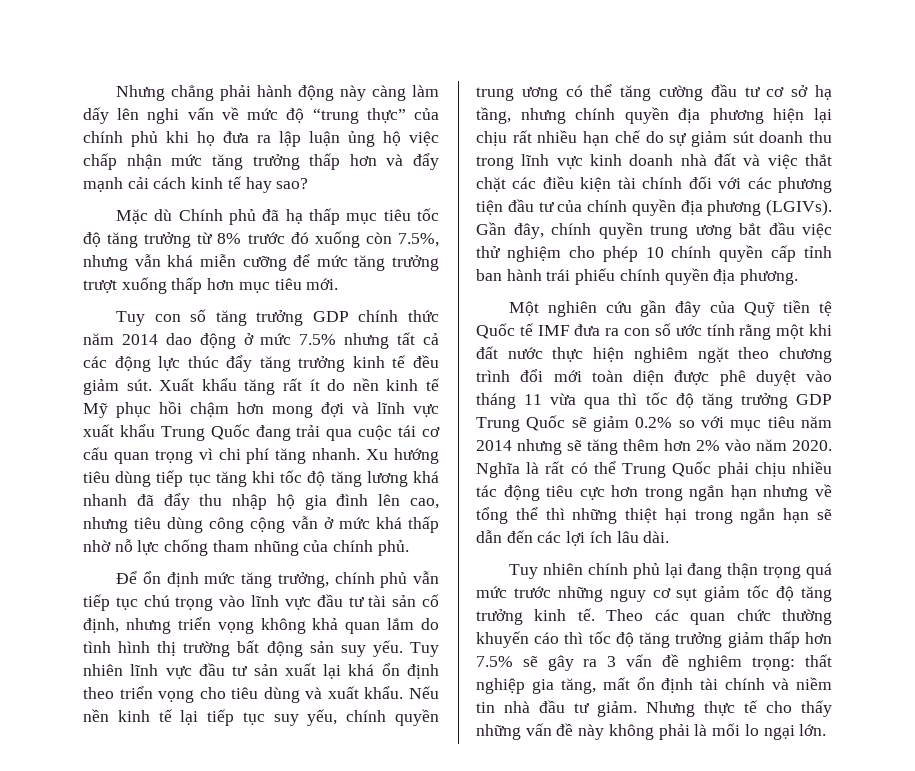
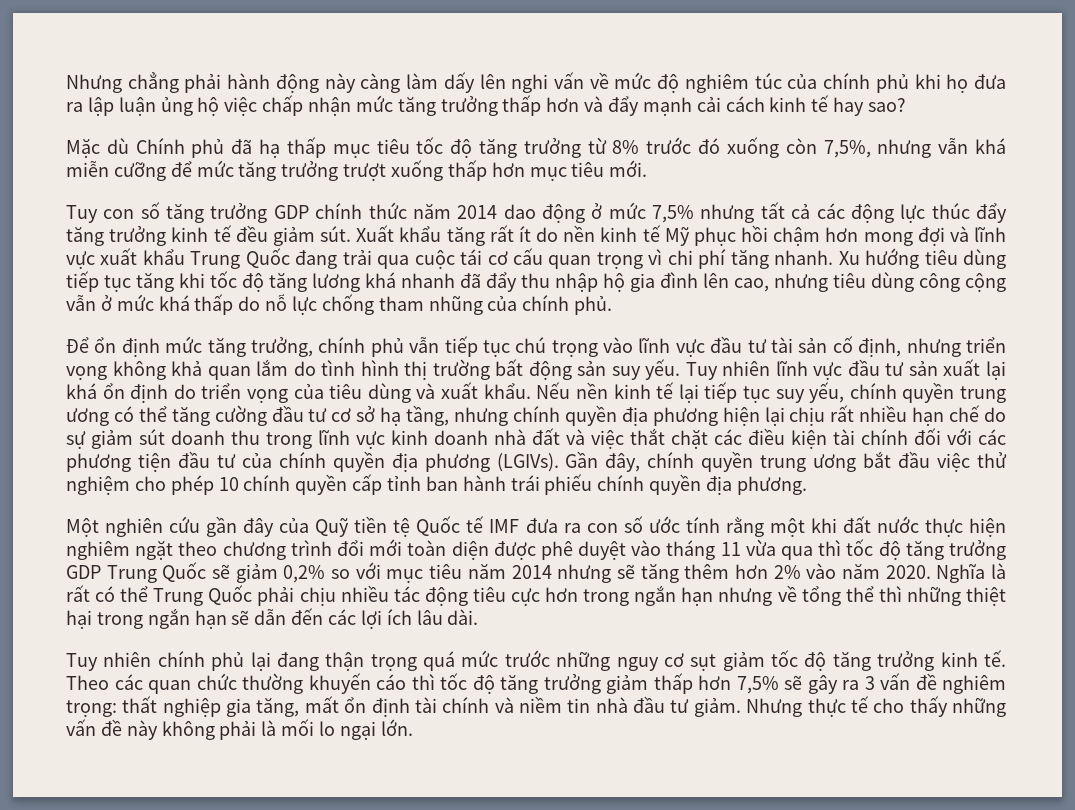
- Nhưng chẳng phải hành động này càng làm dấy lên nghi vấn về mức độ “trung thực” của chính phủ khi họ đưa ra lập luận ủng hộ việc chấp nhận mức tăng trưởng thấp hơn và đẩy mạnh cải cách kinh tế hay sao?
+ Nhưng chẳng phải hành động này càng làm dấy lên nghi vấn về mức độ nghiêm túc của chính phủ khi họ đưa ra lập luận ủng hộ việc chấp nhận mức tăng trưởng thấp hơn và đẩy mạnh cải cách kinh tế hay sao?
- Mặc dù Chính phủ đã hạ thấp mục tiêu tốc độ tăng trưởng từ 8% trước đó xuống còn 7.5%, nhưng vẫn khá miễn cưỡng để mức tăng trưởng trượt xuống thấp hơn mục tiêu mới.
+ Mặc dù Chính phủ đã hạ thấp mục tiêu tốc độ tăng trưởng từ 8% trước đó xuống còn 7,5%, nhưng vẫn khá miễn cưỡng để mức tăng trưởng trượt xuống thấp hơn mục tiêu mới.
- Tuy con số tăng trưởng GDP chính thức năm 2014 dao động ở mức 7.5% nhưng tất cả các động lực thúc đẩy tăng trưởng kinh tế đều giảm sút.
+ Tuy con số tăng trưởng GDP chính thức năm 2014 dao động ở mức 7,5% nhưng tất cả các động lực thúc đẩy tăng trưởng kinh tế đều giảm sút.
- Xu hướng tiêu dùng tiếp tục tăng khi tốc độ tăng lương khá nhanh đã đẩy thu nhập hộ gia đình lên cao, nhưng tiêu dùng công cộng vẫn ở mức khá thấp nhờ nỗ lực chống tham nhũng của chính phủ.
+ Xu hướng tiêu dùng tiếp tục tăng khi tốc độ tăng lương khá nhanh đã đẩy thu nhập hộ gia đình lên cao, nhưng tiêu dùng công cộng vẫn ở mức khá thấp do nỗ lực chống tham nhũng của chính phủ.
- Tuy nhiên lĩnh vực đầu tư sản xuất lại khá ổn định theo triển vọng cho tiêu dùng và xuất khẩu.
+ Tuy nhiên lĩnh vực đầu tư sản xuất lại khá ổn định do triển vọng của tiêu dùng và xuất khẩu.
- Một nghiên cứu gần đây của Quỹ tiền tệ Quốc tế IMF đưa ra con số ước tính rằng một khi đất nước thực hiện nghiêm ngặt theo chương trình đổi mới toàn diện được phê duyệt vào tháng 11 vừa qua thì tốc độ tăng trưởng GDP Trung Quốc sẽ giảm 0.2% so với mục tiêu năm 2014 nhưng sẽ tăng thêm hơn 2% vào năm 2020.
+ Một nghiên cứu gần đây của Quỹ tiền tệ Quốc tế IMF đưa ra con số ước tính rằng một khi đất nước thực hiện nghiêm ngặt theo chương trình đổi mới toàn diện được phê duyệt vào tháng 11 vừa qua thì tốc độ tăng trưởng GDP Trung Quốc sẽ giảm 0,2% so với mục tiêu năm 2014 nhưng sẽ tăng thêm hơn 2% vào năm 2020.
- Theo các quan chức thường khuyến cáo thì tốc độ tăng trưởng giảm thấp hơn 7.5% sẽ gây ra 3 vấn đề nghiêm trọng: thất nghiệp gia tăng, mất ổn định tài chính và niềm tin nhà đầu tư giảm.
+ Theo các quan chức thường khuyến cáo thì tốc độ tăng trưởng giảm thấp hơn 7,5% sẽ gây ra 3 vấn đề nghiêm trọng: thất nghiệp gia tăng, mất ổn định tài chính và niềm tin nhà đầu tư giảm.

